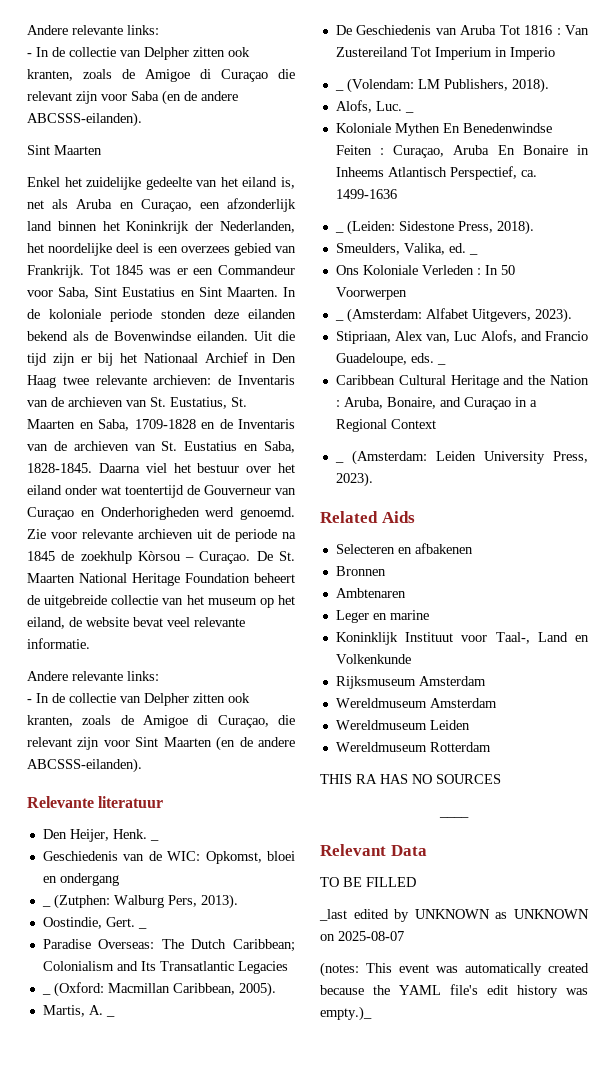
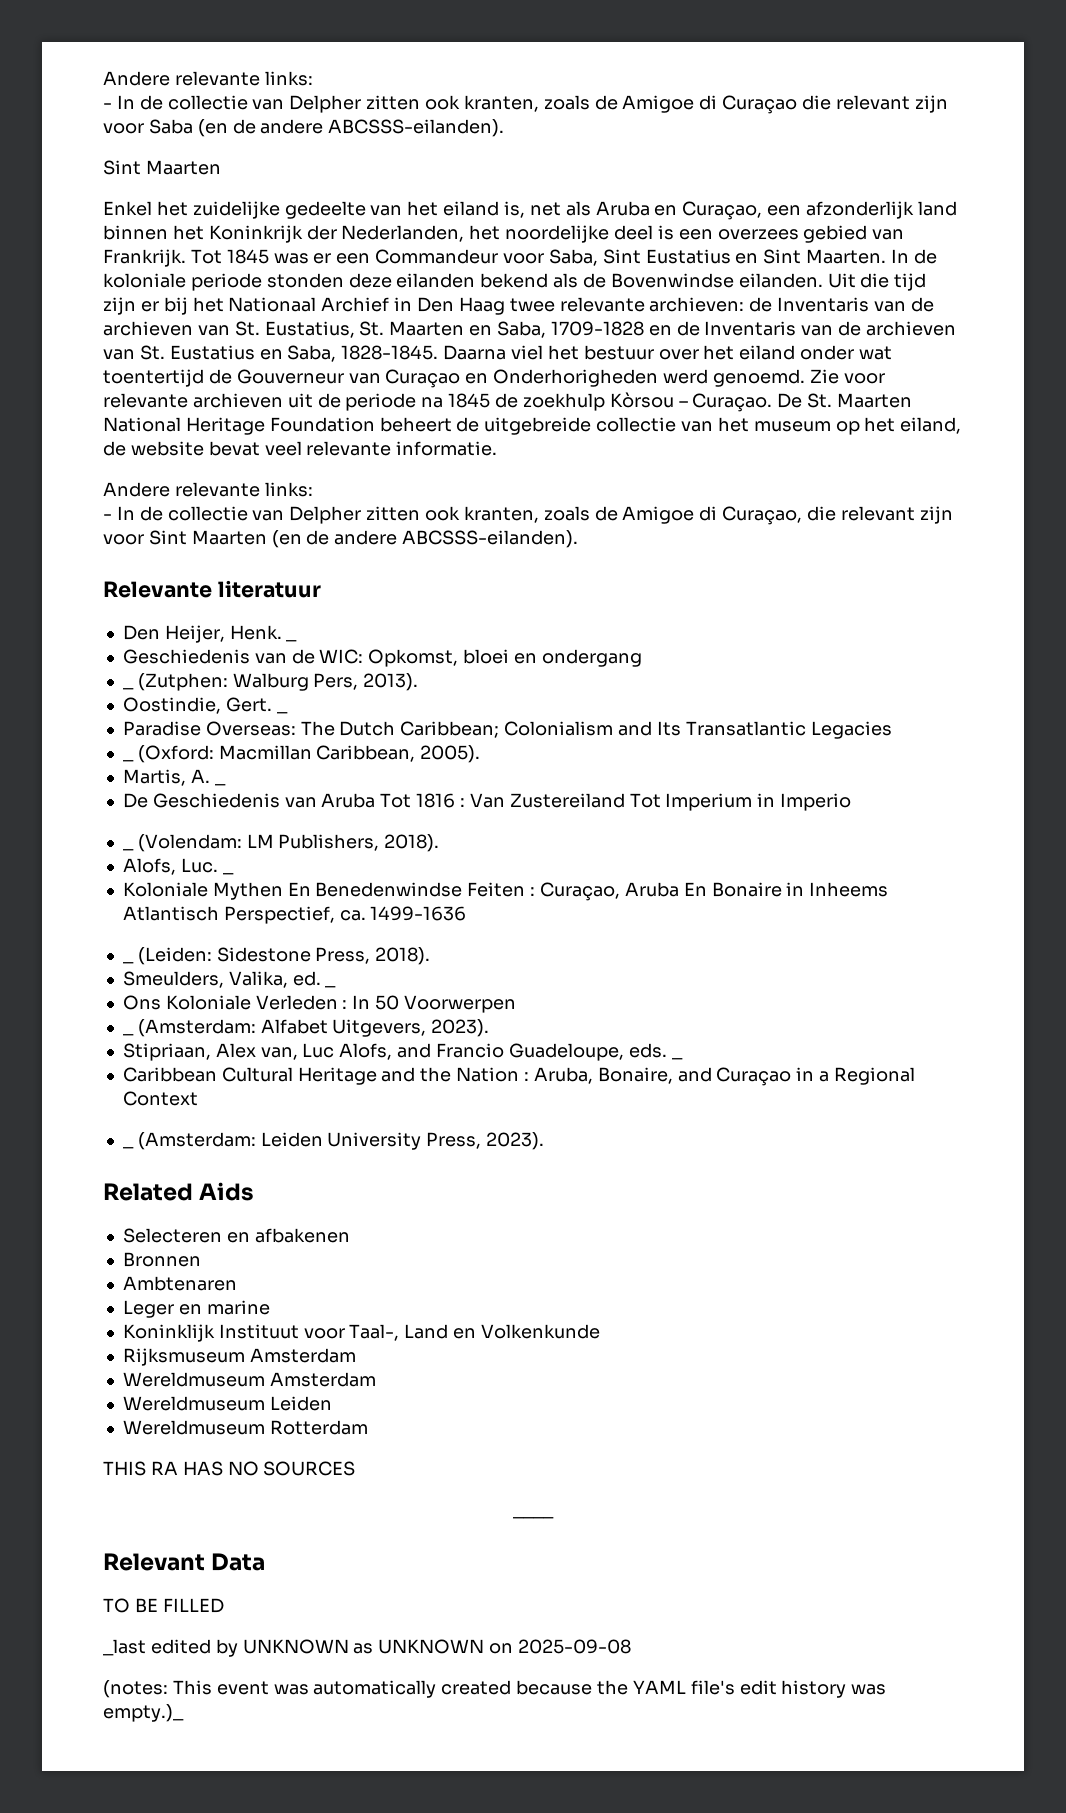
- _last edited by UNKNOWN as UNKNOWN on 2025-08-07
+ _last edited by UNKNOWN as UNKNOWN on 2025-09-08

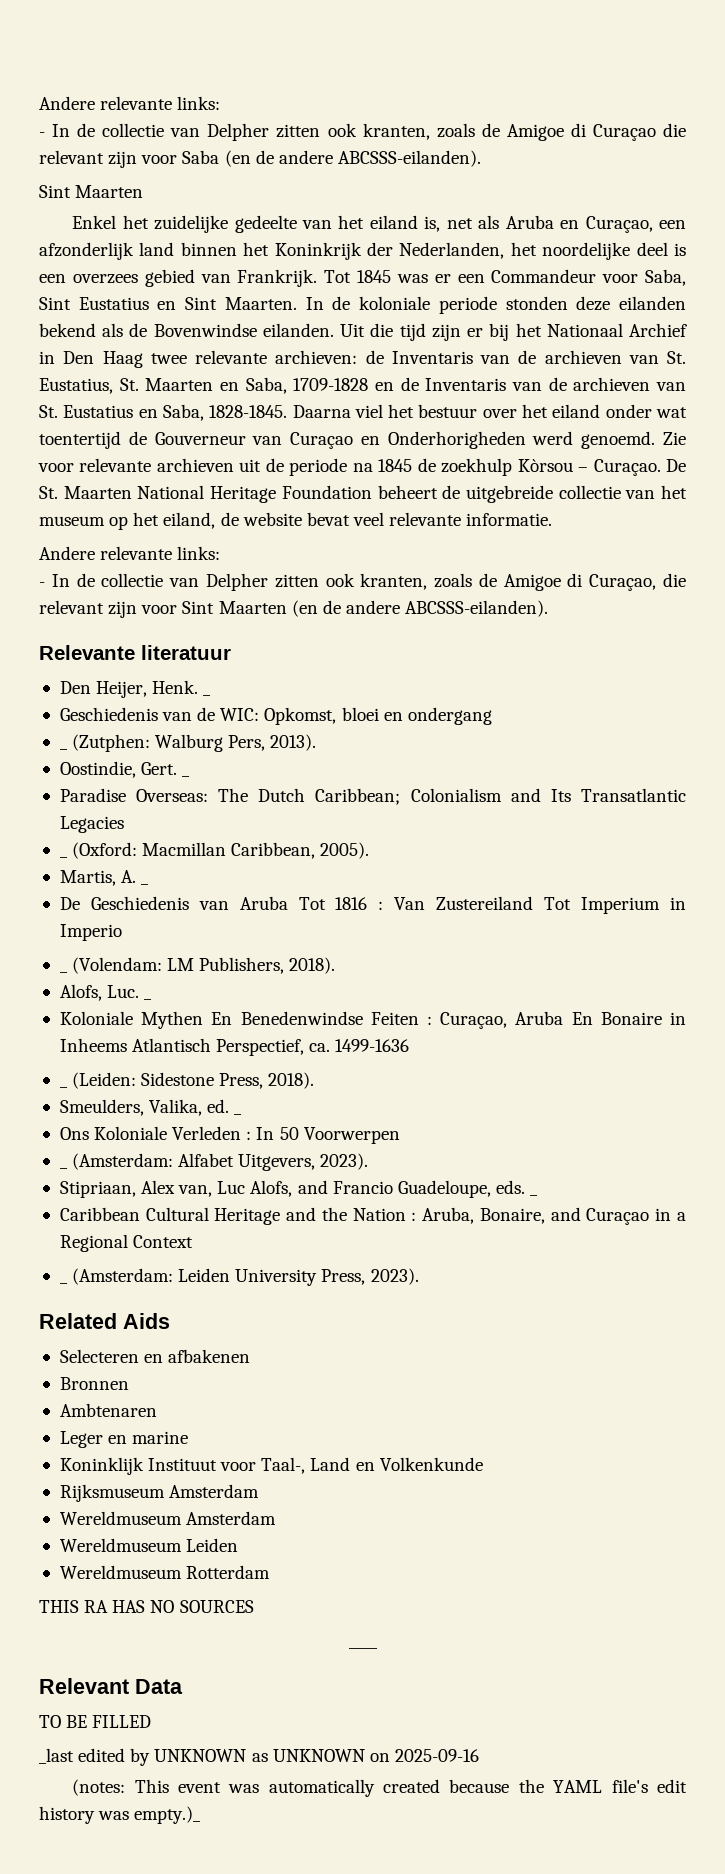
- _last edited by UNKNOWN as UNKNOWN on 2025-09-08
+ _last edited by UNKNOWN as UNKNOWN on 2025-09-16

